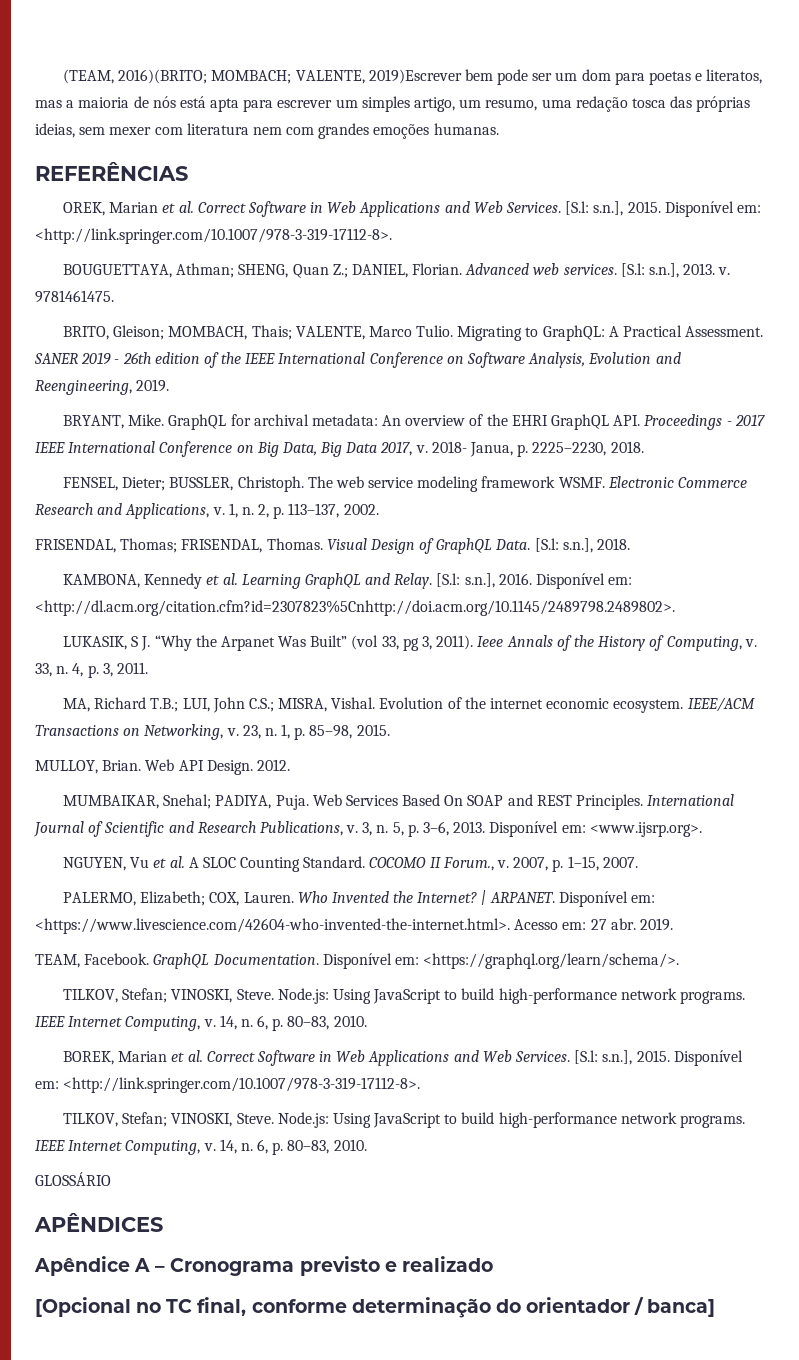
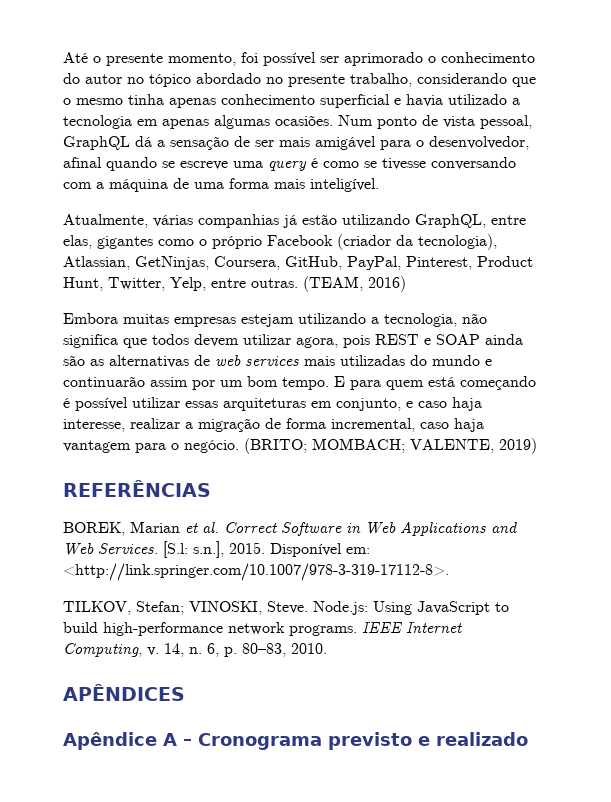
- (TEAM, 2016)(BRITO; MOMBACH; VALENTE, 2019)Escrever bem pode ser um dom para poetas e literatos, mas a maioria de nós está apta para escrever um simples artigo, um resumo, uma redação tosca das próprias ideias, sem mexer com literatura nem com grandes emoções humanas.
+ Até o presente momento, foi possível ser aprimorado o conhecimento do autor no tópico abordado no presente trabalho, considerando que o mesmo tinha apenas conhecimento superficial e havia utilizado a tecnologia em apenas algumas ocasiões. Num ponto de vista pessoal, GraphQL dá a sensação de ser mais amigável para o desenvolvedor, afinal quando se escreve uma query é como se tivesse conversando com a máquina de uma forma mais inteligível.
+ Atualmente, várias companhias já estão utilizando GraphQL, entre elas, gigantes como o próprio Facebook (criador da tecnologia), Atlassian, GetNinjas, Coursera, GitHub, PayPal, Pinterest, Product Hunt, Twitter, Yelp, entre outras. (TEAM, 2016)
+ Embora muitas empresas estejam utilizando a tecnologia, não significa que todos devem utilizar agora, pois REST e SOAP ainda são as alternativas de web services mais utilizadas do mundo e continuarão assim por um bom tempo. E para quem está começando é possível utilizar essas arquiteturas em conjunto, e caso haja interesse, realizar a migração de forma incremental, caso haja vantagem para o negócio. (BRITO; MOMBACH; VALENTE, 2019)
  REFERÊNCIAS
- OREK, Marian et al. Correct Software in Web Applications and Web Services. [S.l: s.n.], 2015. Disponível em: <http://link.springer.com/10.1007/978-3-319-17112-8>.
- BOUGUETTAYA, Athman; SHENG, Quan Z.; DANIEL, Florian. Advanced web services. [S.l: s.n.], 2013. v. 9781461475.
- BRITO, Gleison; MOMBACH, Thais; VALENTE, Marco Tulio. Migrating to GraphQL: A Practical Assessment. SANER 2019 - 26th edition of the IEEE International Conference on Software Analysis, Evolution and Reengineering, 2019.
- BRYANT, Mike. GraphQL for archival metadata: An overview of the EHRI GraphQL API. Proceedings - 2017 IEEE International Conference on Big Data, Big Data 2017, v. 2018- Janua, p. 2225–2230, 2018.
- FENSEL, Dieter; BUSSLER, Christoph. The web service modeling framework WSMF. Electronic Commerce Research and Applications, v. 1, n. 2, p. 113–137, 2002.
- FRISENDAL, Thomas; FRISENDAL, Thomas. Visual Design of GraphQL Data. [S.l: s.n.], 2018.
- KAMBONA, Kennedy et al. Learning GraphQL and Relay. [S.l: s.n.], 2016. Disponível em: <http://dl.acm.org/citation.cfm?id=2307823%5Cnhttp://doi.acm.org/10.1145/2489798.2489802>.
- LUKASIK, S J. “Why the Arpanet Was Built” (vol 33, pg 3, 2011). Ieee Annals of the History of Computing, v. 33, n. 4, p. 3, 2011.
- MA, Richard T.B.; LUI, John C.S.; MISRA, Vishal. Evolution of the internet economic ecosystem. IEEE/ACM Transactions on Networking, v. 23, n. 1, p. 85–98, 2015.
- MULLOY, Brian. Web API Design. 2012.
- MUMBAIKAR, Snehal; PADIYA, Puja. Web Services Based On SOAP and REST Principles. International Journal of Scientific and Research Publications, v. 3, n. 5, p. 3–6, 2013. Disponível em: <www.ijsrp.org>.
- NGUYEN, Vu et al. A SLOC Counting Standard. COCOMO II Forum., v. 2007, p. 1–15, 2007.
- PALERMO, Elizabeth; COX, Lauren. Who Invented the Internet? | ARPANET. Disponível em: <https://www.livescience.com/42604-who-invented-the-internet.html>. Acesso em: 27 abr. 2019.
- TEAM, Facebook. GraphQL Documentation. Disponível em: <https://graphql.org/learn/schema/>.
- TILKOV, Stefan; VINOSKI, Steve. Node.js: Using JavaScript to build high-performance network programs. IEEE Internet Computing, v. 14, n. 6, p. 80–83, 2010.
- GLOSSÁRIO
- [Opcional no TC final, conforme determinação do orientador / banca]

